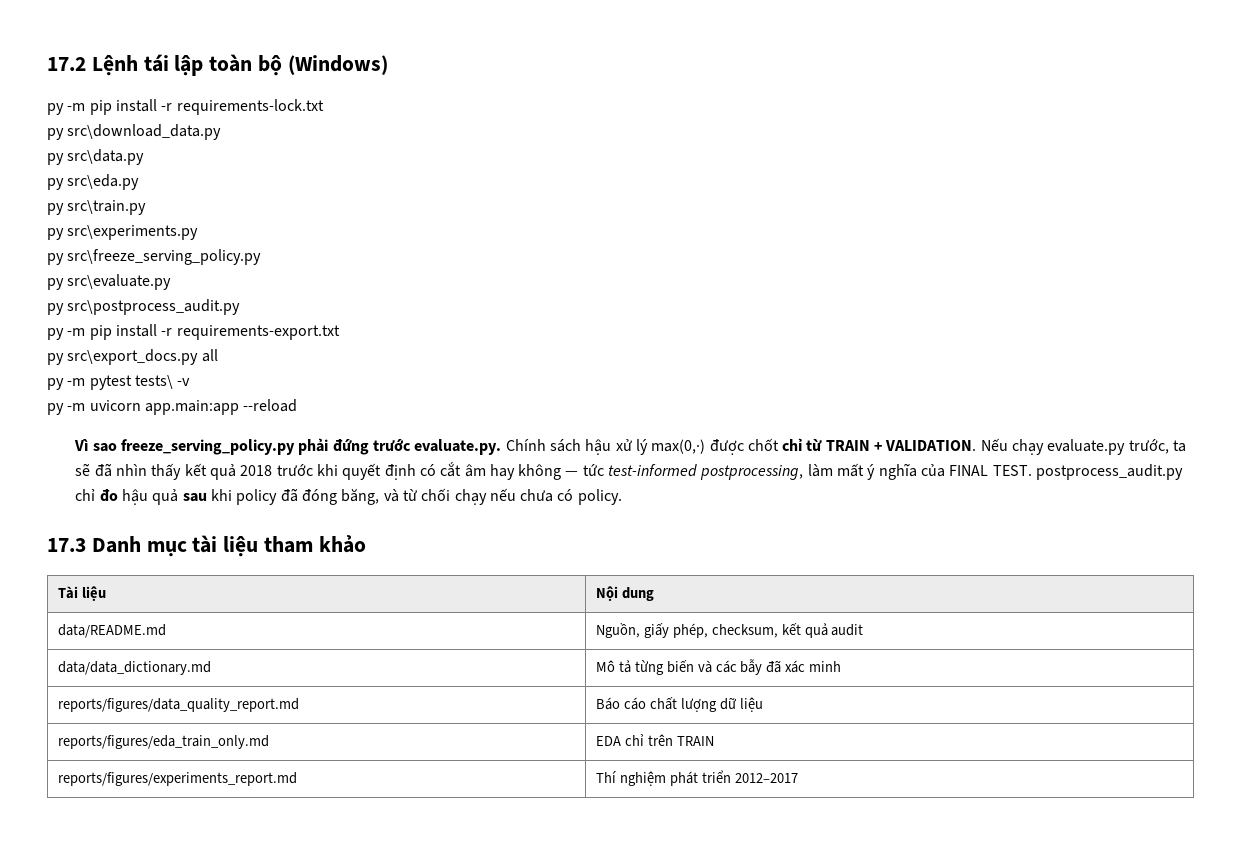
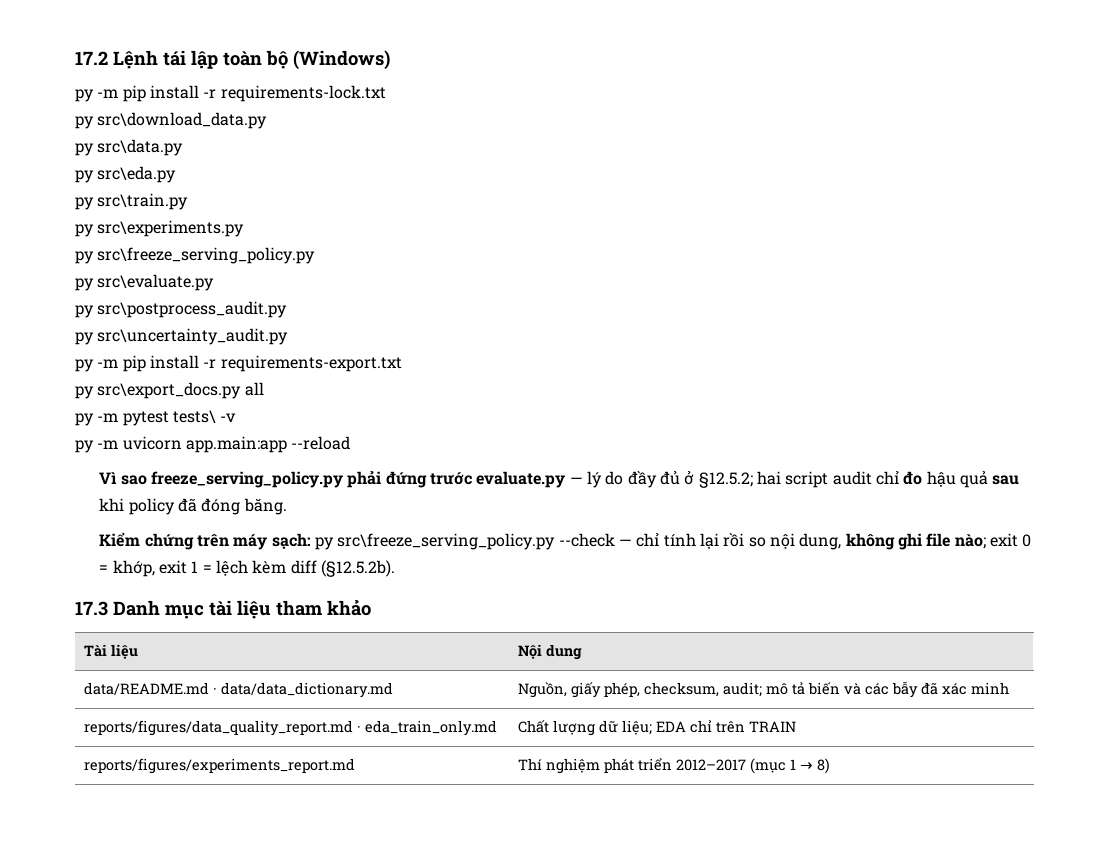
+ py src\uncertainty_audit.py
- Vì sao freeze_serving_policy.py phải đứng trước evaluate.py. Chính sách hậu xử lý max(0,·) được chốt chỉ từ TRAIN + VALIDATION. Nếu chạy evaluate.py trước, ta sẽ đã nhìn thấy kết quả 2018 trước khi quyết định có cắt âm hay không — tức test-informed postprocessing, làm mất ý nghĩa của FINAL TEST. postprocess_audit.py chỉ đo hậu quả sau khi policy đã đóng băng, và từ chối chạy nếu chưa có policy.
+ Vì sao freeze_serving_policy.py phải đứng trước evaluate.py — lý do đầy đủ ở §12.5.2; hai script audit chỉ đo hậu quả sau khi policy đã đóng băng.
+ Kiểm chứng trên máy sạch: py src\freeze_serving_policy.py --check — chỉ tính lại rồi so nội dung, không ghi file nào; exit 0 = khớp, exit 1 = lệch kèm diff (§12.5.2b).
- data/README.md | Nguồn, giấy phép, checksum, kết quả audit
- data/data_dictionary.md | Mô tả từng biến và các bẫy đã xác minh
+ data/README.md · data/data_dictionary.md | Nguồn, giấy phép, checksum, audit; mô tả biến và các bẫy đã xác minh
- reports/figures/data_quality_report.md | Báo cáo chất lượng dữ liệu
- reports/figures/eda_train_only.md | EDA chỉ trên TRAIN
+ reports/figures/data_quality_report.md · eda_train_only.md | Chất lượng dữ liệu; EDA chỉ trên TRAIN
- reports/figures/experiments_report.md | Thí nghiệm phát triển 2012–2017
+ reports/figures/experiments_report.md | Thí nghiệm phát triển 2012–2017 (mục 1 → 8)

